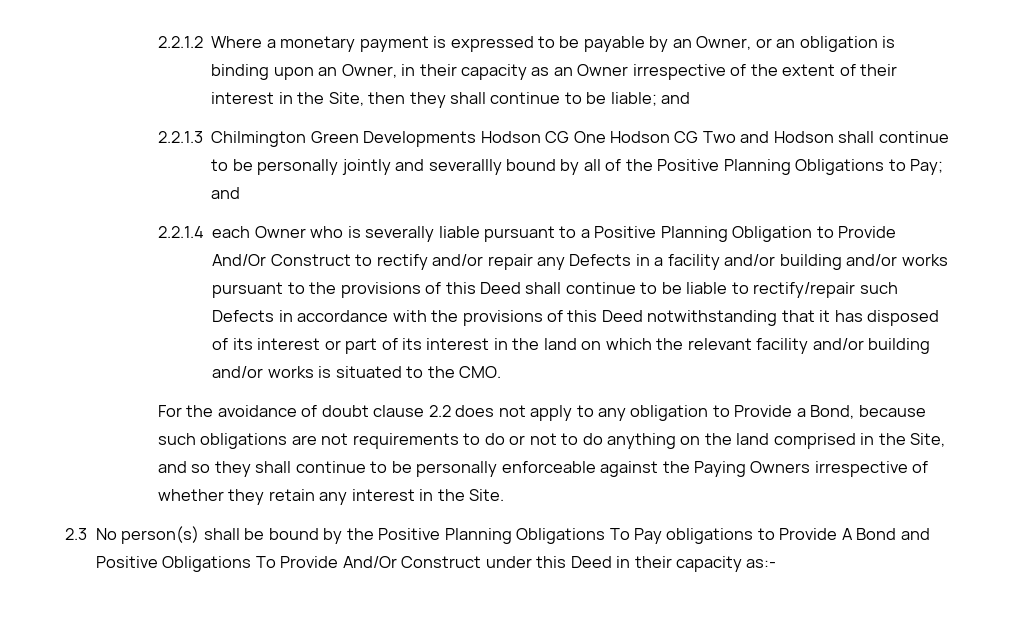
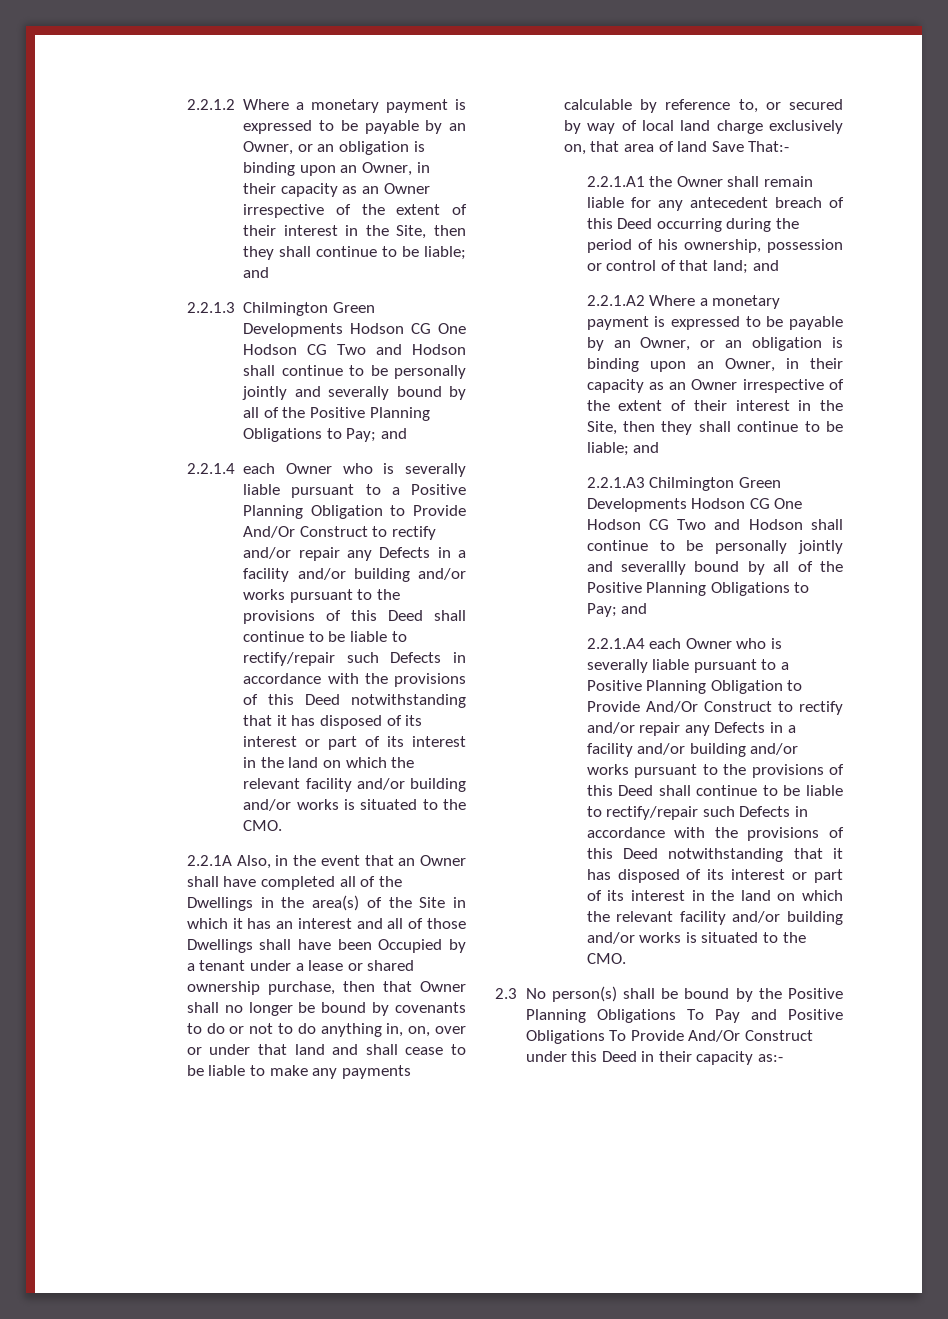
- 2.2.1.3 Chilmington Green Developments Hodson CG One Hodson CG Two and Hodson shall continue to be personally jointly and severallly bound by all of the Positive Planning Obligations to Pay; and
+ 2.2.1.3 Chilmington Green Developments Hodson CG One Hodson CG Two and Hodson shall continue to be personally jointly and severally bound by all of the Positive Planning Obligations to Pay; and
- For the avoidance of doubt clause 2.2 does not apply to any obligation to Provide a Bond, because such obligations are not requirements to do or not to do anything on the land comprised in the Site, and so they shall continue to be personally enforceable against the Paying Owners irrespective of whether they retain any interest in the Site.
+ 2.2.1A Also, in the event that an Owner shall have completed all of the Dwellings in the area(s) of the Site in which it has an interest and all of those Dwellings shall have been Occupied by a tenant under a lease or shared ownership purchase, then that Owner shall no longer be bound by covenants to do or not to do anything in, on, over or under that land and shall cease to be liable to make any payments calculable by reference to, or secured by way of local land charge exclusively on, that area of land Save That:-
+ 2.2.1.A1 the Owner shall remain liable for any antecedent breach of this Deed occurring during the period of his ownership, possession or control of that land; and
+ 2.2.1.A2 Where a monetary payment is expressed to be payable by an Owner, or an obligation is binding upon an Owner, in their capacity as an Owner irrespective of the extent of their interest in the Site, then they shall continue to be liable; and
+ 2.2.1.A3 Chilmington Green Developments Hodson CG One Hodson CG Two and Hodson shall continue to be personally jointly and severallly bound by all of the Positive Planning Obligations to Pay; and
+ 2.2.1.A4 each Owner who is severally liable pursuant to a Positive Planning Obligation to Provide And/Or Construct to rectify and/or repair any Defects in a facility and/or building and/or works pursuant to the provisions of this Deed shall continue to be liable to rectify/repair such Defects in accordance with the provisions of this Deed notwithstanding that it has disposed of its interest or part of its interest in the land on which the relevant facility and/or building and/or works is situated to the CMO.
- 2.3 No person(s) shall be bound by the Positive Planning Obligations To Pay obligations to Provide A Bond and Positive Obligations To Provide And/Or Construct under this Deed in their capacity as:-
+ 2.3 No person(s) shall be bound by the Positive Planning Obligations To Pay and Positive Obligations To Provide And/Or Construct under this Deed in their capacity as:-

